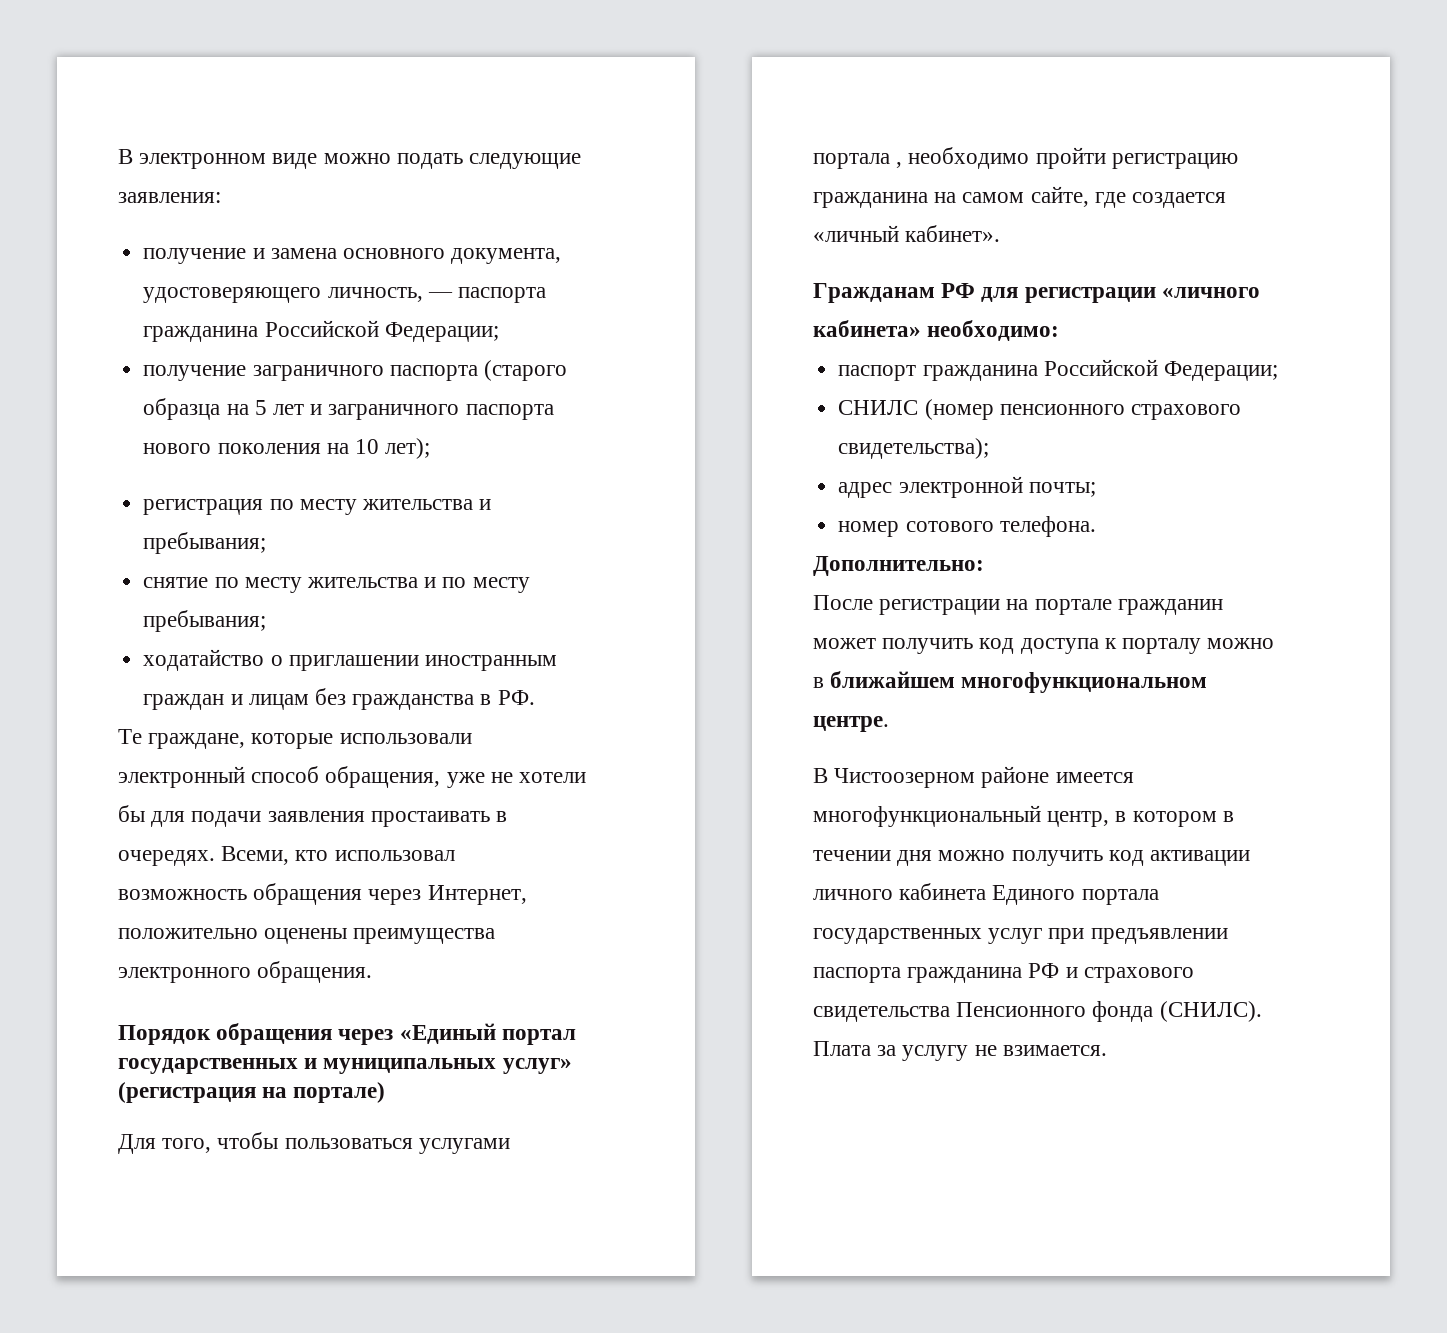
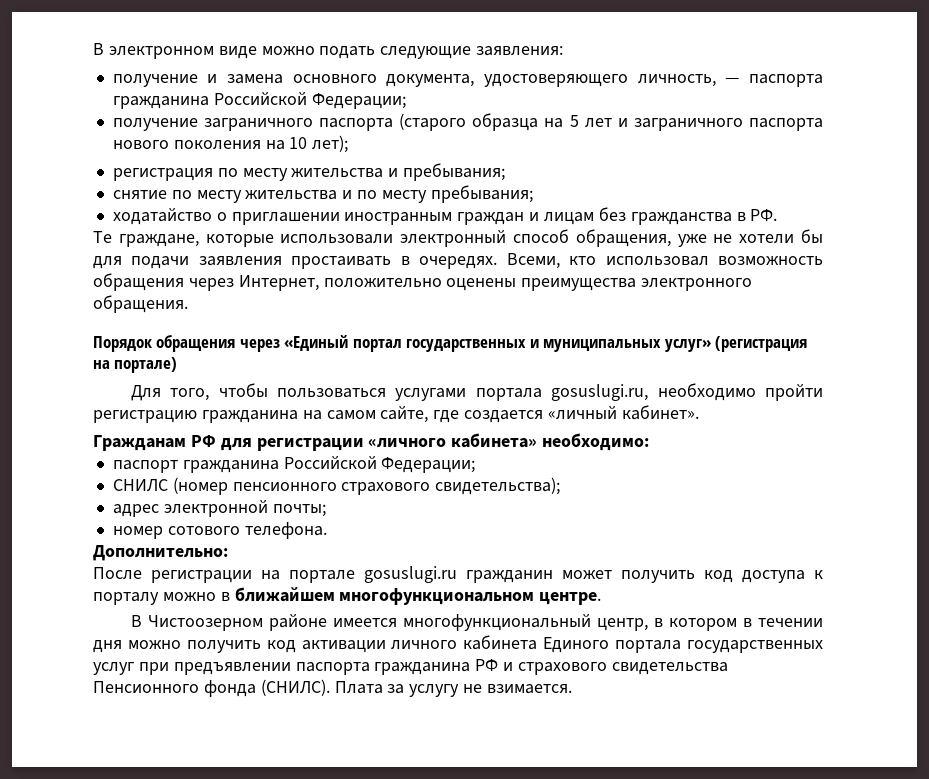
- Для того, чтобы пользоваться услугами портала , необходимо пройти регистрацию гражданина на самом сайте, где создается «личный кабинет».
+ Для того, чтобы пользоваться услугами портала gosuslugi.ru, необходимо пройти регистрацию гражданина на самом сайте, где создается «личный кабинет».
- После регистрации на портале гражданин может получить код доступа к порталу можно в ближайшем многофункциональном центре.
+ После регистрации на портале gosuslugi.ru гражданин может получить код доступа к порталу можно в ближайшем многофункциональном центре.

